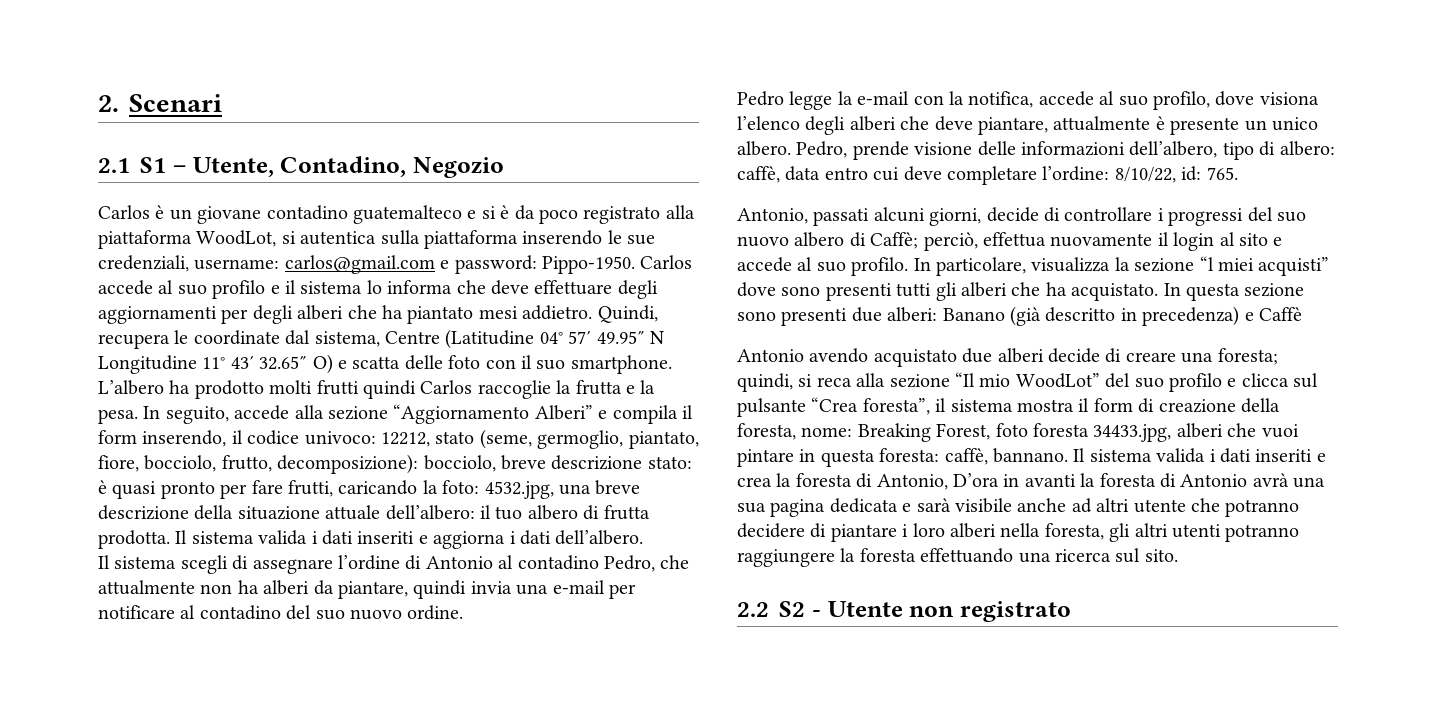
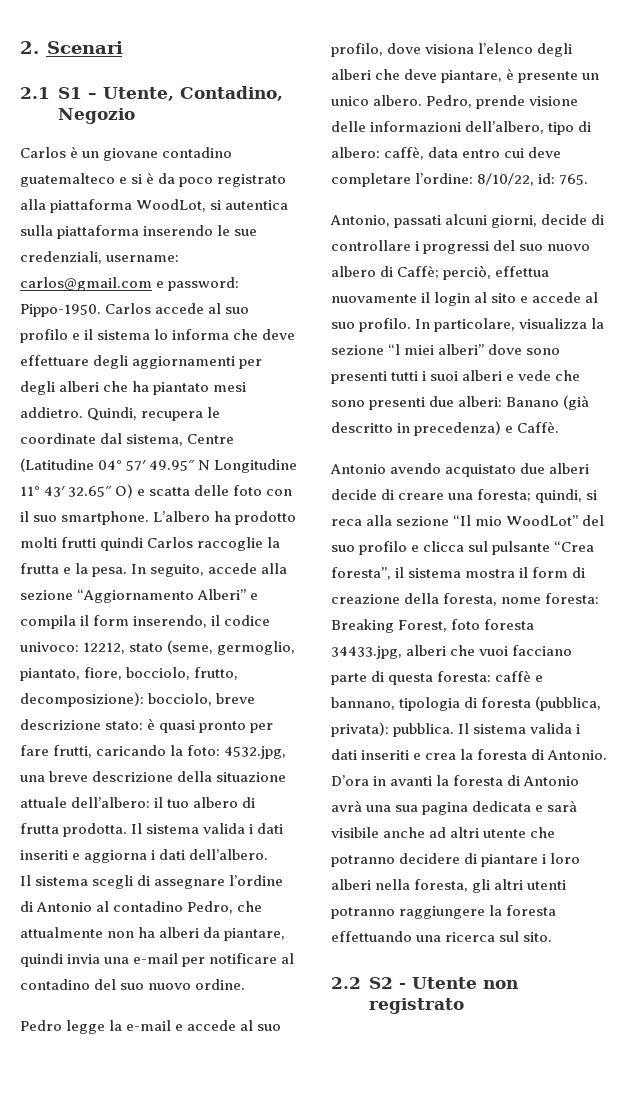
- Pedro legge la e-mail con la notifica, accede al suo profilo, dove visiona l’elenco degli alberi che deve piantare, attualmente è presente un unico albero.
+ Pedro legge la e-mail e accede al suo profilo, dove visiona l’elenco degli alberi che deve piantare, è presente un unico albero.
- In particolare, visualizza la sezione “l miei acquisti” dove sono presenti tutti gli alberi che ha acquistato. In questa sezione sono presenti due alberi: Banano (già descritto in precedenza) e Caffè
+ In particolare, visualizza la sezione “l miei alberi” dove sono presenti tutti i suoi alberi e vede che sono presenti due alberi: Banano (già descritto in precedenza) e Caffè.
- Antonio avendo acquistato due alberi decide di creare una foresta; quindi, si reca alla sezione “Il mio WoodLot” del suo profilo e clicca sul pulsante “Crea foresta”, il sistema mostra il form di creazione della foresta, nome: Breaking Forest, foto foresta 34433.jpg, alberi che vuoi pintare in questa foresta: caffè, bannano.
+ Antonio avendo acquistato due alberi decide di creare una foresta; quindi, si reca alla sezione “Il mio WoodLot” del suo profilo e clicca sul pulsante “Crea foresta”, il sistema mostra il form di creazione della foresta, nome foresta: Breaking Forest, foto foresta 34433.jpg, alberi che vuoi facciano parte di questa foresta: caffè e bannano, tipologia di foresta (pubblica, privata): pubblica.
- Il sistema valida i dati inseriti e crea la foresta di Antonio, D’ora in avanti la foresta di Antonio avrà una sua pagina dedicata e sarà visibile anche ad altri utente che potranno decidere di piantare i loro alberi nella foresta, gli altri utenti potranno raggiungere la foresta effettuando una ricerca sul sito.
+ Il sistema valida i dati inseriti e crea la foresta di Antonio. D’ora in avanti la foresta di Antonio avrà una sua pagina dedicata e sarà visibile anche ad altri utente che potranno decidere di piantare i loro alberi nella foresta, gli altri utenti potranno raggiungere la foresta effettuando una ricerca sul sito.

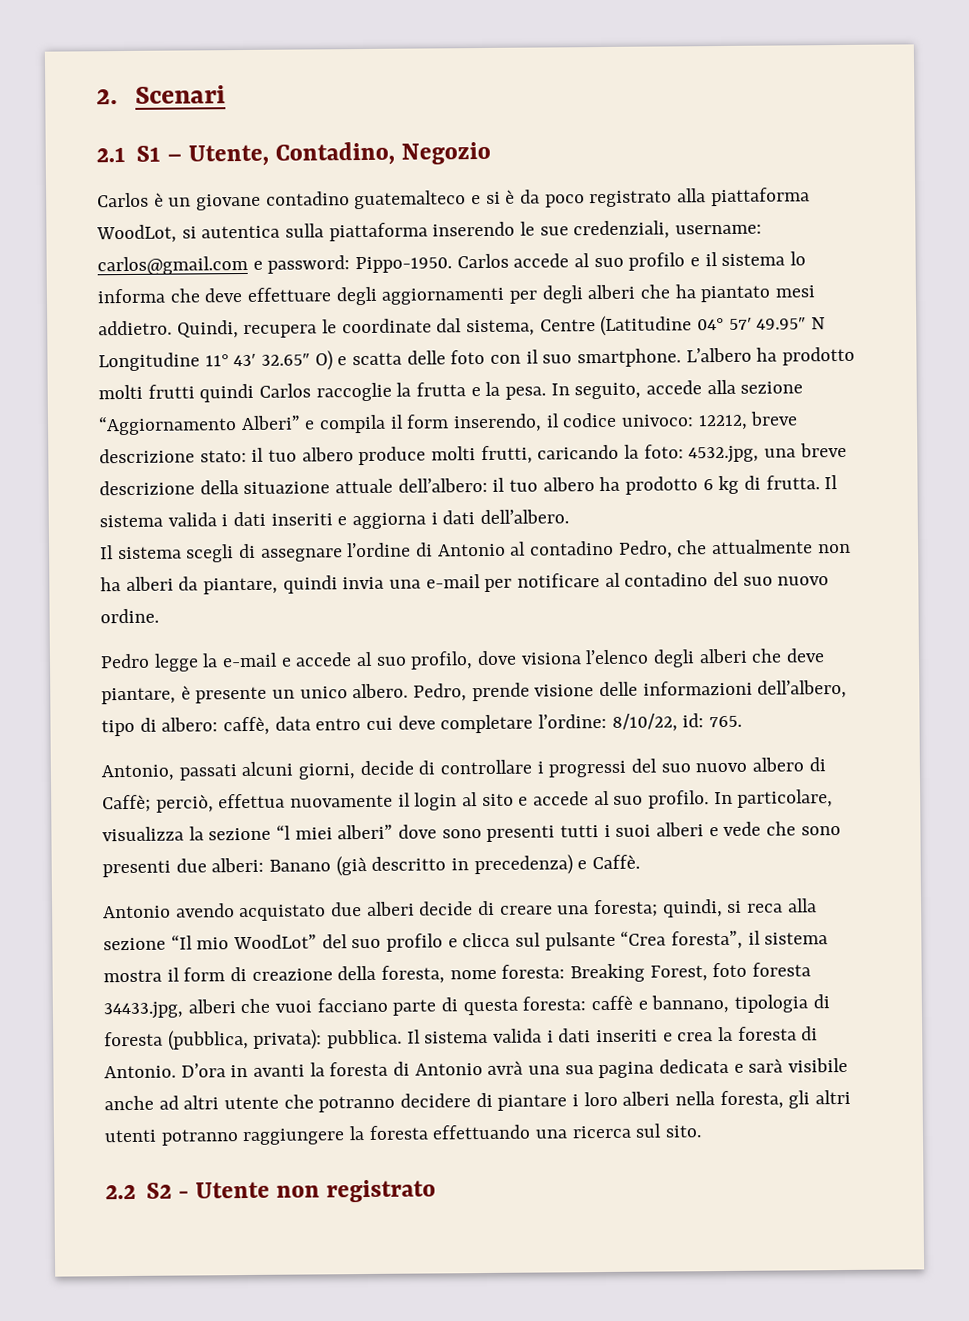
- In seguito, accede alla sezione “Aggiornamento Alberi” e compila il form inserendo, il codice univoco: 12212, stato (seme, germoglio, piantato, fiore, bocciolo, frutto, decomposizione): bocciolo, breve descrizione stato: è quasi pronto per fare frutti, caricando la foto: 4532.jpg, una breve descrizione della situazione attuale dell’albero: il tuo albero di frutta prodotta.
+ In seguito, accede alla sezione “Aggiornamento Alberi” e compila il form inserendo, il codice univoco: 12212, breve descrizione stato: il tuo albero produce molti frutti, caricando la foto: 4532.jpg, una breve descrizione della situazione attuale dell’albero: il tuo albero ha prodotto 6 kg di frutta.

